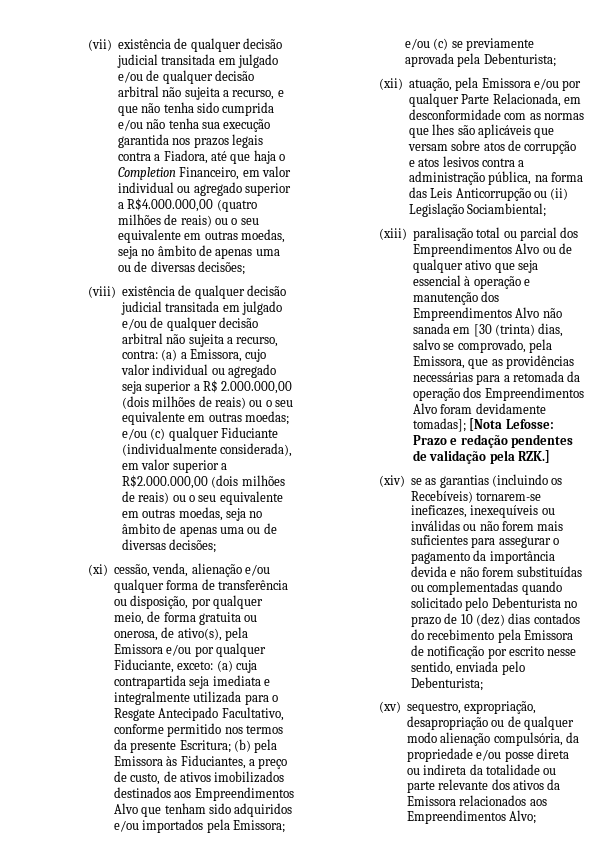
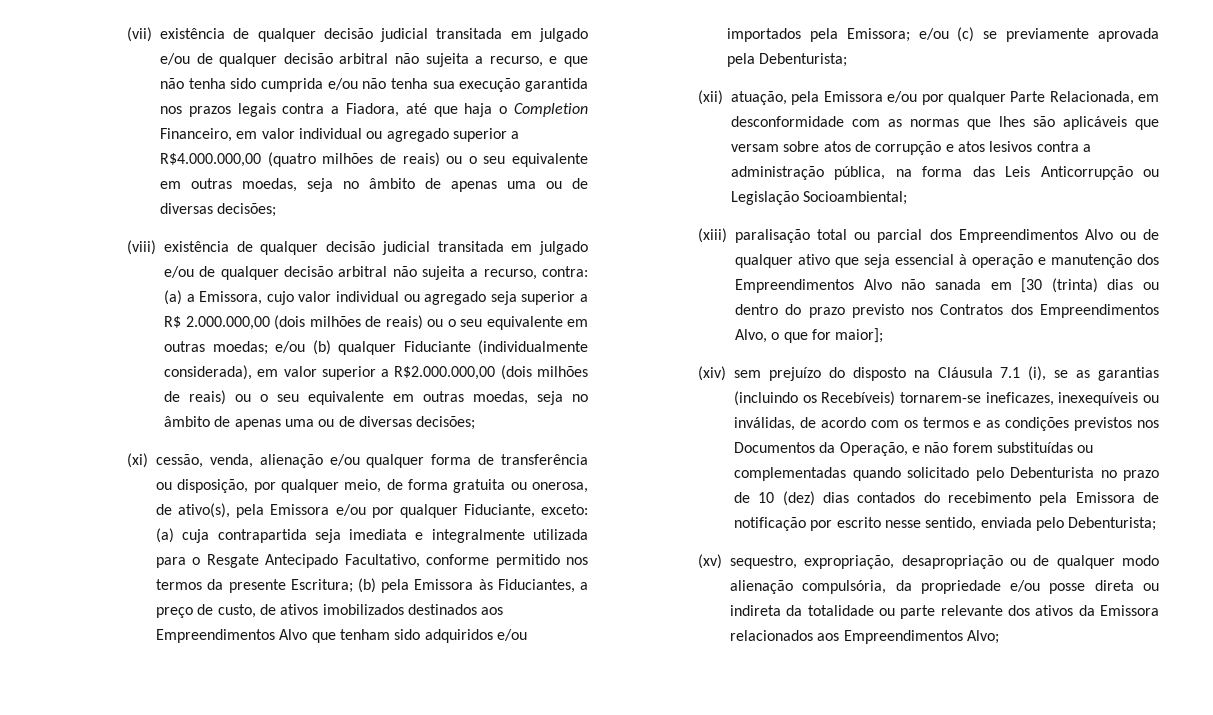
- e/ou (c) qualquer Fiduciante (individualmente considerada), em valor superior a R$2.000.000,00 (dois milhões de reais) ou o seu equivalente em outras moedas, seja no âmbito de apenas uma ou de diversas decisões;
+ e/ou (b) qualquer Fiduciante (individualmente considerada), em valor superior a R$2.000.000,00 (dois milhões de reais) ou o seu equivalente em outras moedas, seja no âmbito de apenas uma ou de diversas decisões;
- (xii) atuação, pela Emissora e/ou por qualquer Parte Relacionada, em desconformidade com as normas que lhes são aplicáveis que versam sobre atos de corrupção e atos lesivos contra a administração pública, na forma das Leis Anticorrupção ou (ii) Legislação Sociambiental;
+ (xii) atuação, pela Emissora e/ou por qualquer Parte Relacionada, em desconformidade com as normas que lhes são aplicáveis que versam sobre atos de corrupção e atos lesivos contra a administração pública, na forma das Leis Anticorrupção ou Legislação Socioambiental;
- (xiii) paralisação total ou parcial dos Empreendimentos Alvo ou de qualquer ativo que seja essencial à operação e manutenção dos Empreendimentos Alvo não sanada em [30 (trinta) dias, salvo se comprovado, pela Emissora, que as providências necessárias para a retomada da operação dos Empreendimentos Alvo foram devidamente tomadas]; [Nota Lefosse: Prazo e redação pendentes de validação pela RZK.]
- (xiv) se as garantias (incluindo os Recebíveis) tornarem-se ineficazes, inexequíveis ou inválidas ou não forem mais suficientes para assegurar o pagamento da importância devida e não forem substituídas ou complementadas quando solicitado pelo Debenturista no prazo de 10 (dez) dias contados do recebimento pela Emissora de notificação por escrito nesse sentido, enviada pelo Debenturista;
+ (xiii) paralisação total ou parcial dos Empreendimentos Alvo ou de qualquer ativo que seja essencial à operação e manutenção dos Empreendimentos Alvo não sanada em [30 (trinta) dias ou dentro do prazo previsto nos Contratos dos Empreendimentos Alvo, o que for maior];
+ (xiv) sem prejuízo do disposto na Cláusula 7.1 (i), se as garantias (incluindo os Recebíveis) tornarem-se ineficazes, inexequíveis ou inválidas, de acordo com os termos e as condições previstos nos Documentos da Operação, e não forem substituídas ou complementadas quando solicitado pelo Debenturista no prazo de 10 (dez) dias contados do recebimento pela Emissora de notificação por escrito nesse sentido, enviada pelo Debenturista;

